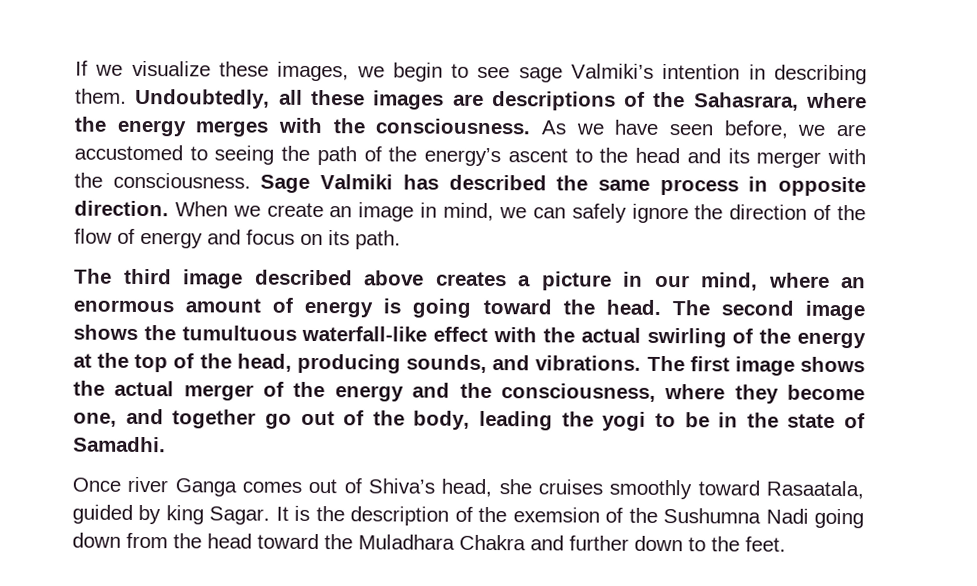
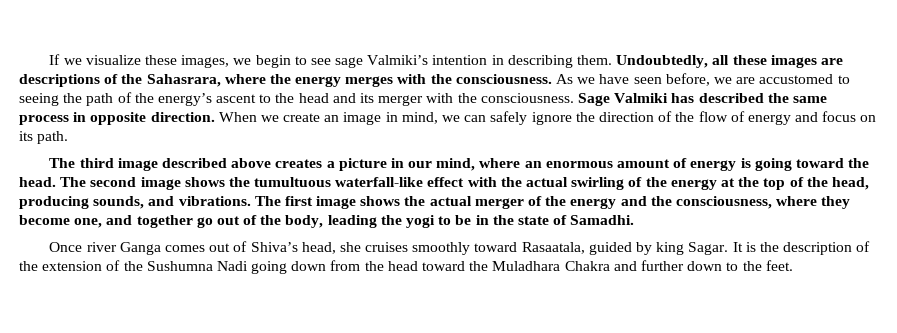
- It is the description of the exemsion of the Sushumna Nadi going down from the head toward the Muladhara Chakra and further down to the feet.
+ It is the description of the extension of the Sushumna Nadi going down from the head toward the Muladhara Chakra and further down to the feet.

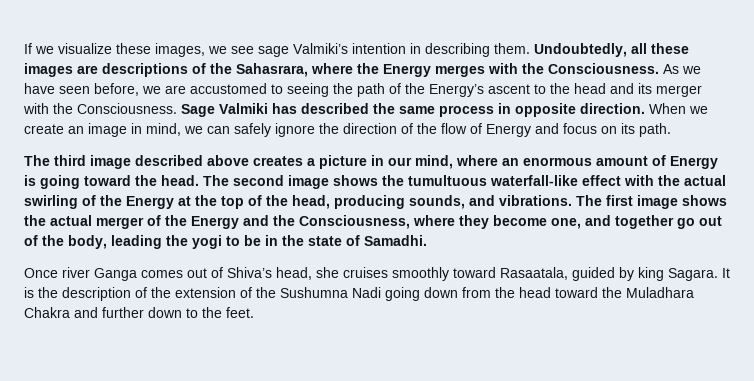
- If we visualize these images, we begin to see sage Valmiki’s intention in describing them.
+ If we visualize these images, we see sage Valmiki’s intention in describing them.
- Undoubtedly, all these images are descriptions of the Sahasrara, where the energy merges with the consciousness.
+ Undoubtedly, all these images are descriptions of the Sahasrara, where the Energy merges with the Consciousness.
- As we have seen before, we are accustomed to seeing the path of the energy’s ascent to the head and its merger with the consciousness.
+ As we have seen before, we are accustomed to seeing the path of the Energy’s ascent to the head and its merger with the Consciousness.
- When we create an image in mind, we can safely ignore the direction of the flow of energy and focus on its path.
+ When we create an image in mind, we can safely ignore the direction of the flow of Energy and focus on its path.
- The third image described above creates a picture in our mind, where an enormous amount of energy is going toward the head.
+ The third image described above creates a picture in our mind, where an enormous amount of Energy is going toward the head.
- The second image shows the tumultuous waterfall-like effect with the actual swirling of the energy at the top of the head, producing sounds, and vibrations.
+ The second image shows the tumultuous waterfall-like effect with the actual swirling of the Energy at the top of the head, producing sounds, and vibrations.
- The first image shows the actual merger of the energy and the consciousness, where they become one, and together go out of the body, leading the yogi to be in the state of Samadhi.
+ The first image shows the actual merger of the Energy and the Consciousness, where they become one, and together go out of the body, leading the yogi to be in the state of Samadhi.
- Once river Ganga comes out of Shiva’s head, she cruises smoothly toward Rasaatala, guided by king Sagar.
+ Once river Ganga comes out of Shiva’s head, she cruises smoothly toward Rasaatala, guided by king Sagara.

